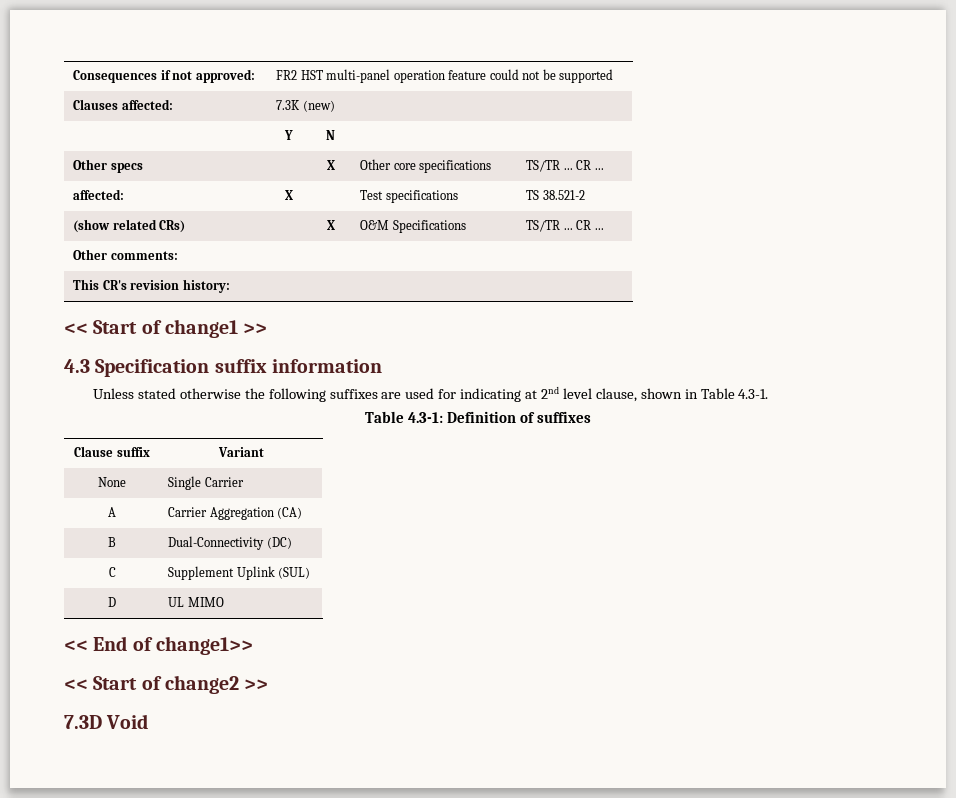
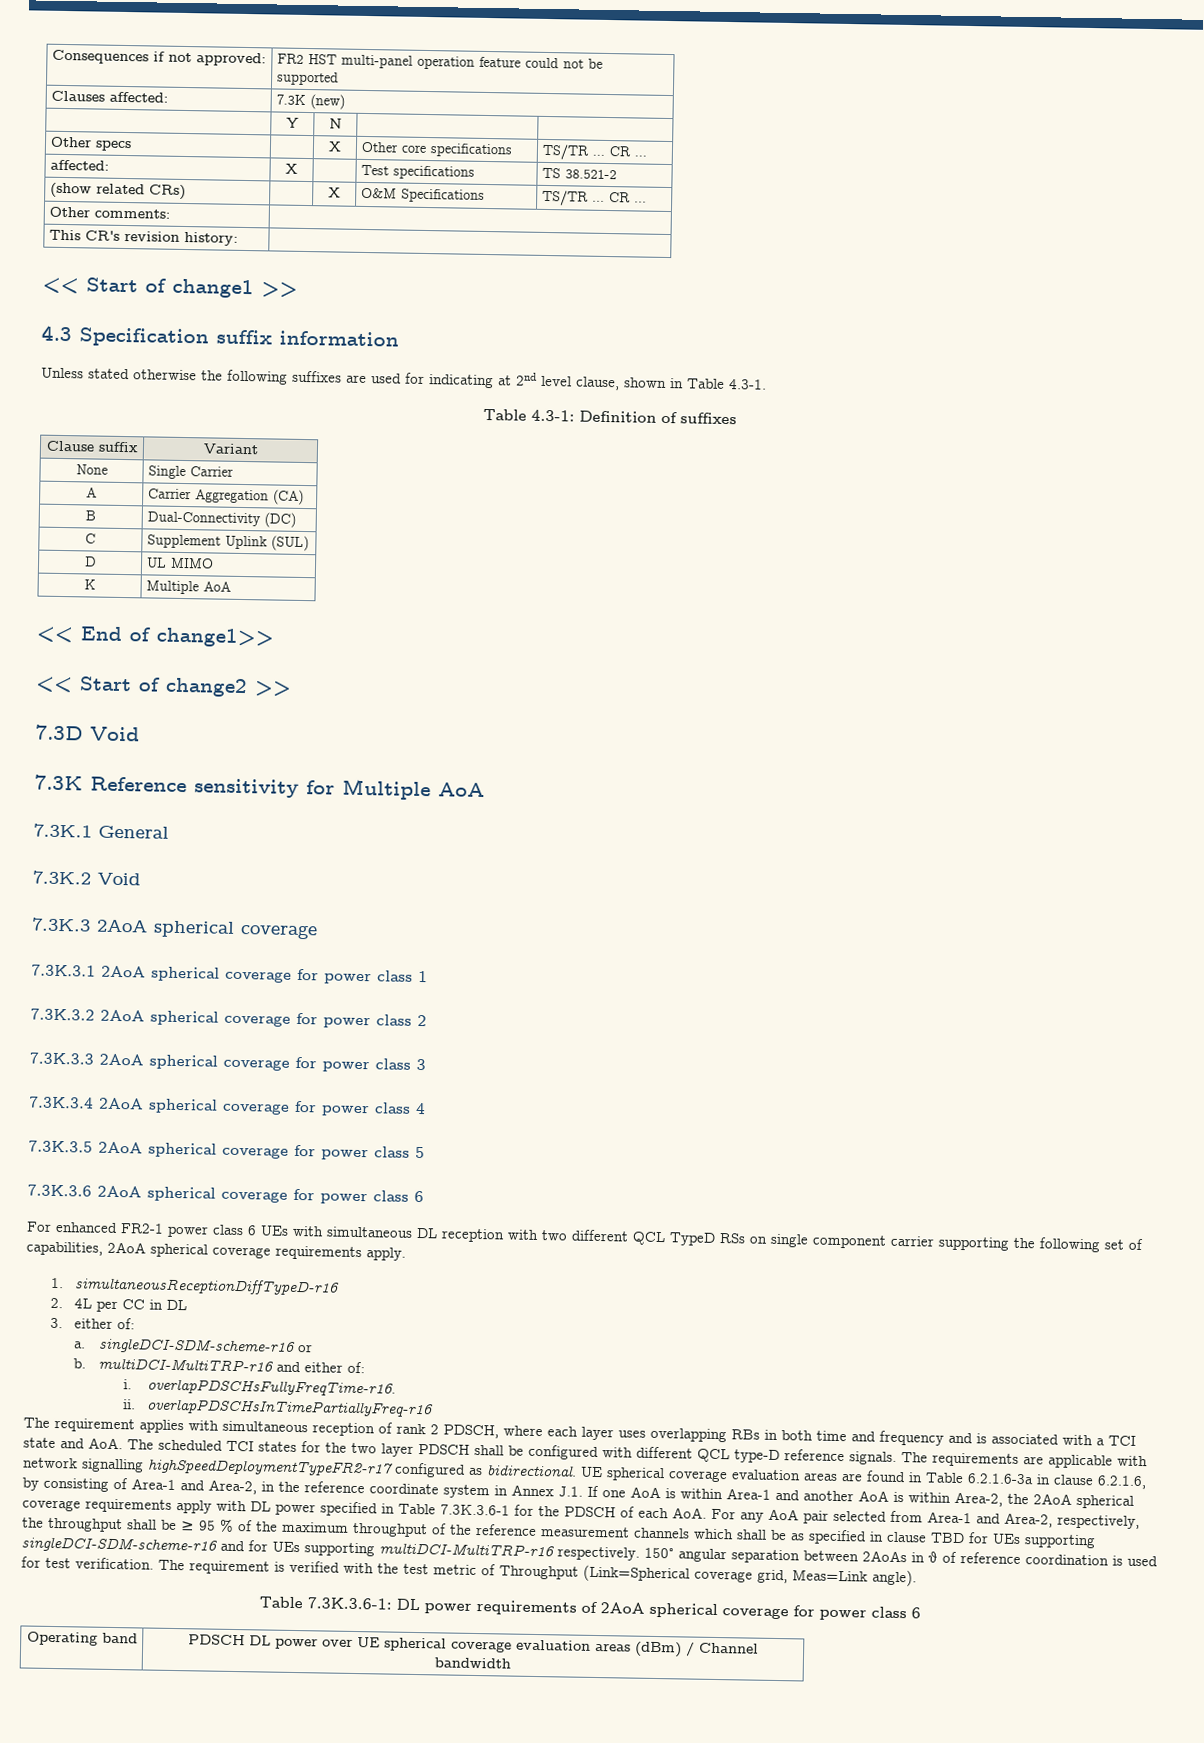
+ K | Multiple AoA
+ 7.3K Reference sensitivity for Multiple AoA
+ 7.3K.1 General
+ 7.3K.2 Void
+ 7.3K.3 2AoA spherical coverage
+ 7.3K.3.1 2AoA spherical coverage for power class 1
+ 7.3K.3.2 2AoA spherical coverage for power class 2
+ 7.3K.3.3 2AoA spherical coverage for power class 3
+ 7.3K.3.4 2AoA spherical coverage for power class 4
+ 7.3K.3.5 2AoA spherical coverage for power class 5
+ 7.3K.3.6 2AoA spherical coverage for power class 6
+ For enhanced FR2-1 power class 6 UEs with simultaneous DL reception with two different QCL TypeD RSs on single component carrier supporting the following set of capabilities, 2AoA spherical coverage requirements apply.
+ 1. simultaneousReceptionDiffTypeD-r16
+ 2. 4L per CC in DL
+ 3. either of:
+ a. singleDCI-SDM-scheme-r16 or
+ b. multiDCI-MultiTRP-r16 and either of:
+ i. overlapPDSCHsFullyFreqTime-r16.
+ ii. overlapPDSCHsInTimePartiallyFreq-r16
+ The requirement applies with simultaneous reception of rank 2 PDSCH, where each layer uses overlapping RBs in both time and frequency and is associated with a TCI state and AoA. The scheduled TCI states for the two layer PDSCH shall be configured with different QCL type-D reference signals. The requirements are applicable with network signalling highSpeedDeploymentTypeFR2-r17 configured as bidirectional. UE spherical coverage evaluation areas are found in Table 6.2.1.6-3a in clause 6.2.1.6, by consisting of Area-1 and Area-2, in the reference coordinate system in Annex J.1. If one AoA is within Area-1 and another AoA is within Area-2, the 2AoA spherical coverage requirements apply with DL power specified in Table 7.3K.3.6-1 for the PDSCH of each AoA. For any AoA pair selected from Area-1 and Area-2, respectively, the throughput shall be ≥ 95 % of the maximum throughput of the reference measurement channels which shall be as specified in clause TBD for UEs supporting singleDCI-SDM-scheme-r16 and for UEs supporting multiDCI-MultiTRP-r16 respectively. 150° angular separation between 2AoAs in θ of reference coordination is used for test verification. The requirement is verified with the test metric of Throughput (Link=Spherical coverage grid, Meas=Link angle).
+ Table 7.3K.3.6-1: DL power requirements of 2AoA spherical coverage for power class 6
+ Operating band | PDSCH DL power over UE spherical coverage evaluation areas (dBm) / Channel bandwidth

